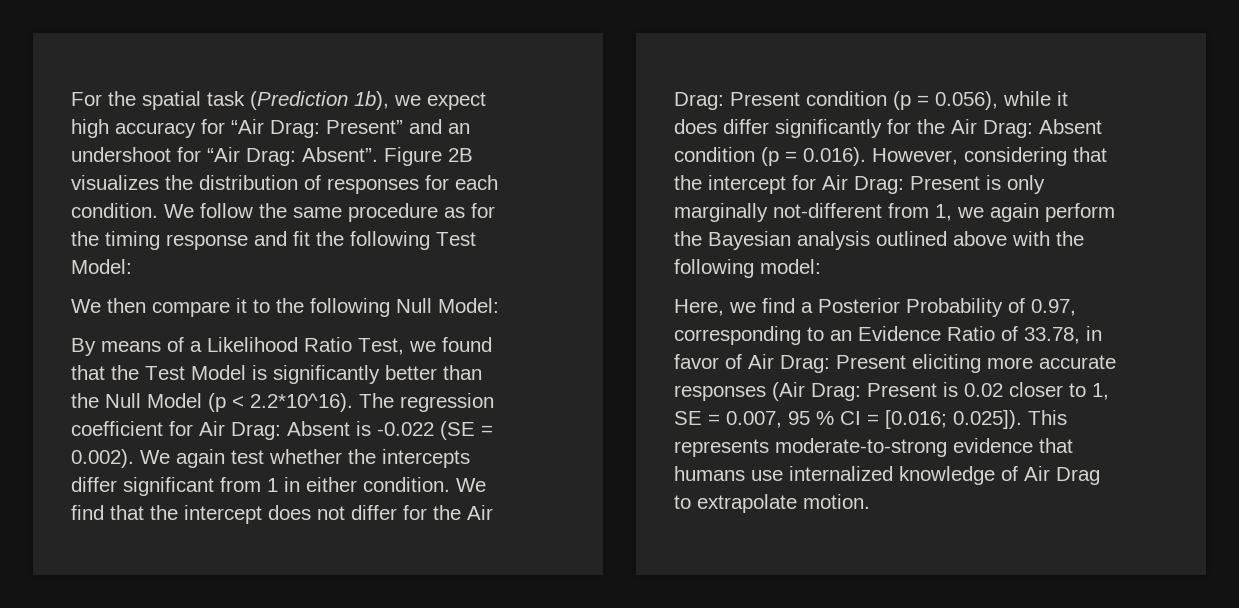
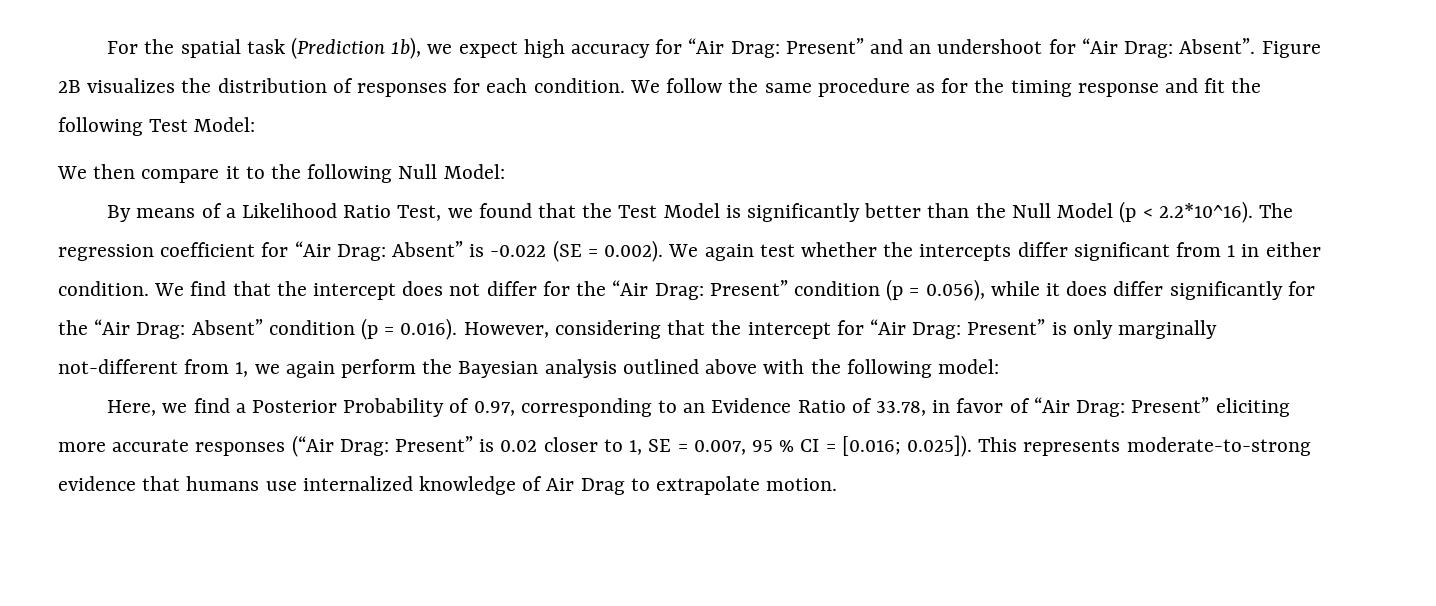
- By means of a Likelihood Ratio Test, we found that the Test Model is significantly better than the Null Model (p < 2.2*10^16). The regression coefficient for Air Drag: Absent is -0.022 (SE = 0.002). We again test whether the intercepts differ significant from 1 in either condition.
+ By means of a Likelihood Ratio Test, we found that the Test Model is significantly better than the Null Model (p < 2.2*10^16). The regression coefficient for “Air Drag: Absent” is -0.022 (SE = 0.002). We again test whether the intercepts differ significant from 1 in either condition.
- We find that the intercept does not differ for the Air Drag: Present condition (p = 0.056), while it does differ significantly for the Air Drag: Absent condition (p = 0.016). However, considering that the intercept for Air Drag: Present is only marginally not-different from 1, we again perform the Bayesian analysis outlined above with the following model:
+ We find that the intercept does not differ for the “Air Drag: Present” condition (p = 0.056), while it does differ significantly for the “Air Drag: Absent” condition (p = 0.016). However, considering that the intercept for “Air Drag: Present” is only marginally not-different from 1, we again perform the Bayesian analysis outlined above with the following model:
- Here, we find a Posterior Probability of 0.97, corresponding to an Evidence Ratio of 33.78, in favor of Air Drag: Present eliciting more accurate responses (Air Drag: Present is 0.02 closer to 1, SE = 0.007, 95 % CI = [0.016; 0.025]). This represents moderate-to-strong evidence that humans use internalized knowledge of Air Drag to extrapolate motion.
+ Here, we find a Posterior Probability of 0.97, corresponding to an Evidence Ratio of 33.78, in favor of “Air Drag: Present” eliciting more accurate responses (“Air Drag: Present” is 0.02 closer to 1, SE = 0.007, 95 % CI = [0.016; 0.025]). This represents moderate-to-strong evidence that humans use internalized knowledge of Air Drag to extrapolate motion.

